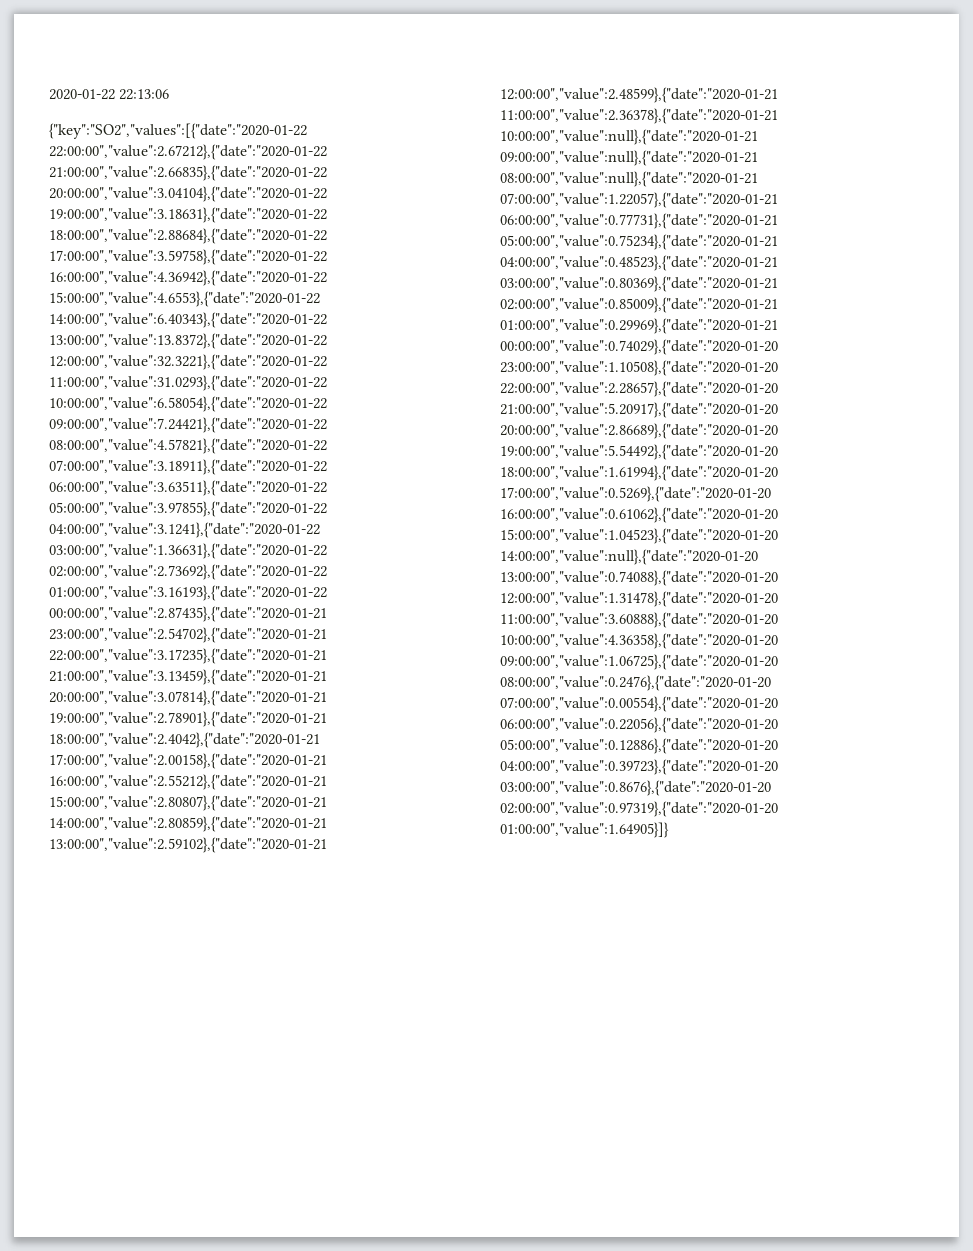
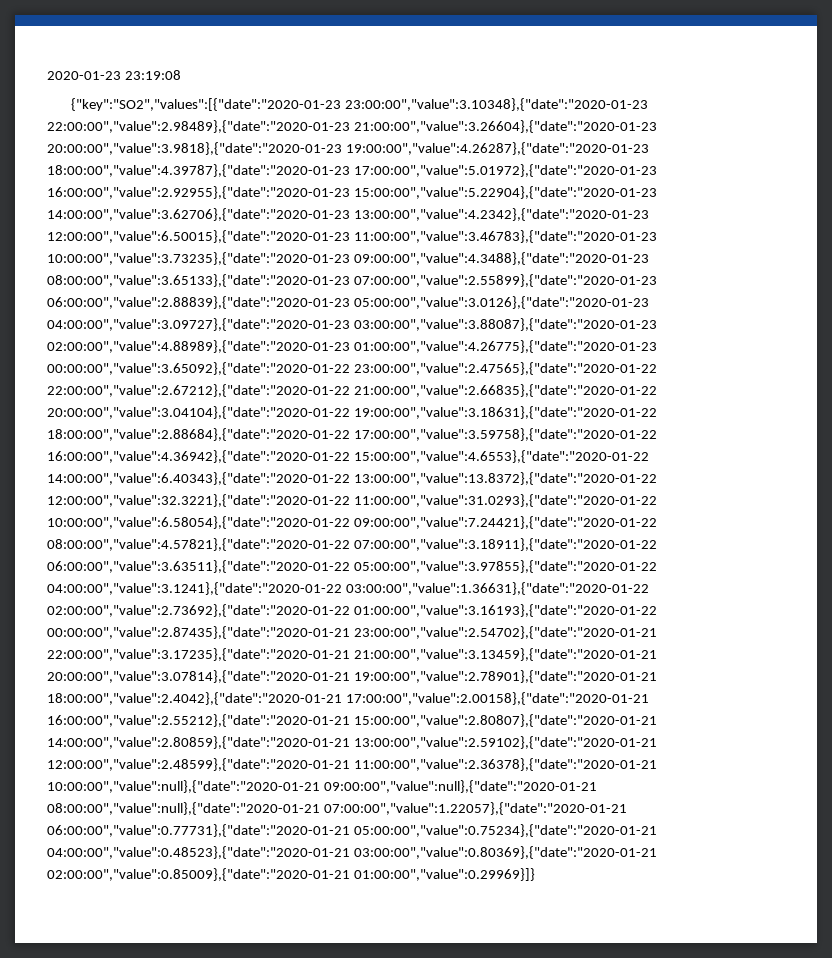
- 2020-01-22 22:13:06
- {"key":"SO2","values":[{"date":"2020-01-22 22:00:00","value":2.67212},{"date":"2020-01-22 21:00:00","value":2.66835},{"date":"2020-01-22 20:00:00","value":3.04104},{"date":"2020-01-22 19:00:00","value":3.18631},{"date":"2020-01-22 18:00:00","value":2.88684},{"date":"2020-01-22 17:00:00","value":3.59758},{"date":"2020-01-22 16:00:00","value":4.36942},{"date":"2020-01-22 15:00:00","value":4.6553},{"date":"2020-01-22 14:00:00","value":6.40343},{"date":"2020-01-22 13:00:00","value":13.8372},{"date":"2020-01-22 12:00:00","value":32.3221},{"date":"2020-01-22 11:00:00","value":31.0293},{"date":"2020-01-22 10:00:00","value":6.58054},{"date":"2020-01-22 09:00:00","value":7.24421},{"date":"2020-01-22 08:00:00","value":4.57821},{"date":"2020-01-22 07:00:00","value":3.18911},{"date":"2020-01-22 06:00:00","value":3.63511},{"date":"2020-01-22 05:00:00","value":3.97855},{"date":"2020-01-22 04:00:00","value":3.1241},{"date":"2020-01-22 03:00:00","value":1.36631},{"date":"2020-01-22 02:00:00","value":2.73692},{"date":"2020-01-22 01:00:00","value":3.16193},{"date":"2020-01-22 00:00:00","value":2.87435},{"date":"2020-01-21 23:00:00","value":2.54702},{"date":"2020-01-21 22:00:00","value":3.17235},{"date":"2020-01-21 21:00:00","value":3.13459},{"date":"2020-01-21 20:00:00","value":3.07814},{"date":"2020-01-21 19:00:00","value":2.78901},{"date":"2020-01-21 18:00:00","value":2.4042},{"date":"2020-01-21 17:00:00","value":2.00158},{"date":"2020-01-21 16:00:00","value":2.55212},{"date":"2020-01-21 15:00:00","value":2.80807},{"date":"2020-01-21 14:00:00","value":2.80859},{"date":"2020-01-21 13:00:00","value":2.59102},{"date":"2020-01-21 12:00:00","value":2.48599},{"date":"2020-01-21 11:00:00","value":2.36378},{"date":"2020-01-21 10:00:00","value":null},{"date":"2020-01-21 09:00:00","value":null},{"date":"2020-01-21 08:00:00","value":null},{"date":"2020-01-21 07:00:00","value":1.22057},{"date":"2020-01-21 06:00:00","value":0.77731},{"date":"2020-01-21 05:00:00","value":0.75234},{"date":"2020-01-21 04:00:00","value":0.48523},{"date":"2020-01-21 03:00:00","value":0.80369},{"date":"2020-01-21 02:00:00","value":0.85009},{"date":"2020-01-21 01:00:00","value":0.29969},{"date":"2020-01-21 00:00:00","value":0.74029},{"date":"2020-01-20 23:00:00","value":1.10508},{"date":"2020-01-20 22:00:00","value":2.28657},{"date":"2020-01-20 21:00:00","value":5.20917},{"date":"2020-01-20 20:00:00","value":2.86689},{"date":"2020-01-20 19:00:00","value":5.54492},{"date":"2020-01-20 18:00:00","value":1.61994},{"date":"2020-01-20 17:00:00","value":0.5269},{"date":"2020-01-20 16:00:00","value":0.61062},{"date":"2020-01-20 15:00:00","value":1.04523},{"date":"2020-01-20 14:00:00","value":null},{"date":"2020-01-20 13:00:00","value":0.74088},{"date":"2020-01-20 12:00:00","value":1.31478},{"date":"2020-01-20 11:00:00","value":3.60888},{"date":"2020-01-20 10:00:00","value":4.36358},{"date":"2020-01-20 09:00:00","value":1.06725},{"date":"2020-01-20 08:00:00","value":0.2476},{"date":"2020-01-20 07:00:00","value":0.00554},{"date":"2020-01-20 06:00:00","value":0.22056},{"date":"2020-01-20 05:00:00","value":0.12886},{"date":"2020-01-20 04:00:00","value":0.39723},{"date":"2020-01-20 03:00:00","value":0.8676},{"date":"2020-01-20 02:00:00","value":0.97319},{"date":"2020-01-20 01:00:00","value":1.64905}]}
+ 2020-01-23 23:19:08
+ {"key":"SO2","values":[{"date":"2020-01-23 23:00:00","value":3.10348},{"date":"2020-01-23 22:00:00","value":2.98489},{"date":"2020-01-23 21:00:00","value":3.26604},{"date":"2020-01-23 20:00:00","value":3.9818},{"date":"2020-01-23 19:00:00","value":4.26287},{"date":"2020-01-23 18:00:00","value":4.39787},{"date":"2020-01-23 17:00:00","value":5.01972},{"date":"2020-01-23 16:00:00","value":2.92955},{"date":"2020-01-23 15:00:00","value":5.22904},{"date":"2020-01-23 14:00:00","value":3.62706},{"date":"2020-01-23 13:00:00","value":4.2342},{"date":"2020-01-23 12:00:00","value":6.50015},{"date":"2020-01-23 11:00:00","value":3.46783},{"date":"2020-01-23 10:00:00","value":3.73235},{"date":"2020-01-23 09:00:00","value":4.3488},{"date":"2020-01-23 08:00:00","value":3.65133},{"date":"2020-01-23 07:00:00","value":2.55899},{"date":"2020-01-23 06:00:00","value":2.88839},{"date":"2020-01-23 05:00:00","value":3.0126},{"date":"2020-01-23 04:00:00","value":3.09727},{"date":"2020-01-23 03:00:00","value":3.88087},{"date":"2020-01-23 02:00:00","value":4.88989},{"date":"2020-01-23 01:00:00","value":4.26775},{"date":"2020-01-23 00:00:00","value":3.65092},{"date":"2020-01-22 23:00:00","value":2.47565},{"date":"2020-01-22 22:00:00","value":2.67212},{"date":"2020-01-22 21:00:00","value":2.66835},{"date":"2020-01-22 20:00:00","value":3.04104},{"date":"2020-01-22 19:00:00","value":3.18631},{"date":"2020-01-22 18:00:00","value":2.88684},{"date":"2020-01-22 17:00:00","value":3.59758},{"date":"2020-01-22 16:00:00","value":4.36942},{"date":"2020-01-22 15:00:00","value":4.6553},{"date":"2020-01-22 14:00:00","value":6.40343},{"date":"2020-01-22 13:00:00","value":13.8372},{"date":"2020-01-22 12:00:00","value":32.3221},{"date":"2020-01-22 11:00:00","value":31.0293},{"date":"2020-01-22 10:00:00","value":6.58054},{"date":"2020-01-22 09:00:00","value":7.24421},{"date":"2020-01-22 08:00:00","value":4.57821},{"date":"2020-01-22 07:00:00","value":3.18911},{"date":"2020-01-22 06:00:00","value":3.63511},{"date":"2020-01-22 05:00:00","value":3.97855},{"date":"2020-01-22 04:00:00","value":3.1241},{"date":"2020-01-22 03:00:00","value":1.36631},{"date":"2020-01-22 02:00:00","value":2.73692},{"date":"2020-01-22 01:00:00","value":3.16193},{"date":"2020-01-22 00:00:00","value":2.87435},{"date":"2020-01-21 23:00:00","value":2.54702},{"date":"2020-01-21 22:00:00","value":3.17235},{"date":"2020-01-21 21:00:00","value":3.13459},{"date":"2020-01-21 20:00:00","value":3.07814},{"date":"2020-01-21 19:00:00","value":2.78901},{"date":"2020-01-21 18:00:00","value":2.4042},{"date":"2020-01-21 17:00:00","value":2.00158},{"date":"2020-01-21 16:00:00","value":2.55212},{"date":"2020-01-21 15:00:00","value":2.80807},{"date":"2020-01-21 14:00:00","value":2.80859},{"date":"2020-01-21 13:00:00","value":2.59102},{"date":"2020-01-21 12:00:00","value":2.48599},{"date":"2020-01-21 11:00:00","value":2.36378},{"date":"2020-01-21 10:00:00","value":null},{"date":"2020-01-21 09:00:00","value":null},{"date":"2020-01-21 08:00:00","value":null},{"date":"2020-01-21 07:00:00","value":1.22057},{"date":"2020-01-21 06:00:00","value":0.77731},{"date":"2020-01-21 05:00:00","value":0.75234},{"date":"2020-01-21 04:00:00","value":0.48523},{"date":"2020-01-21 03:00:00","value":0.80369},{"date":"2020-01-21 02:00:00","value":0.85009},{"date":"2020-01-21 01:00:00","value":0.29969}]}

